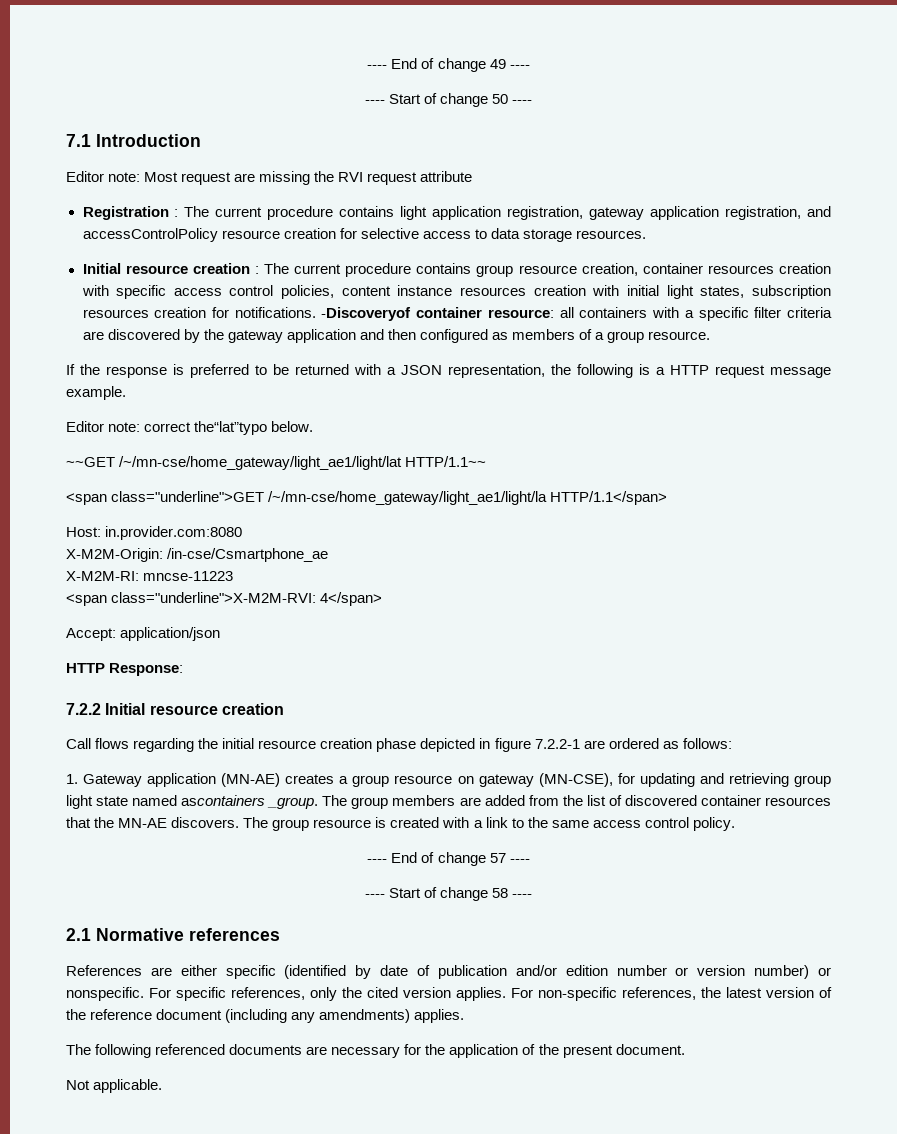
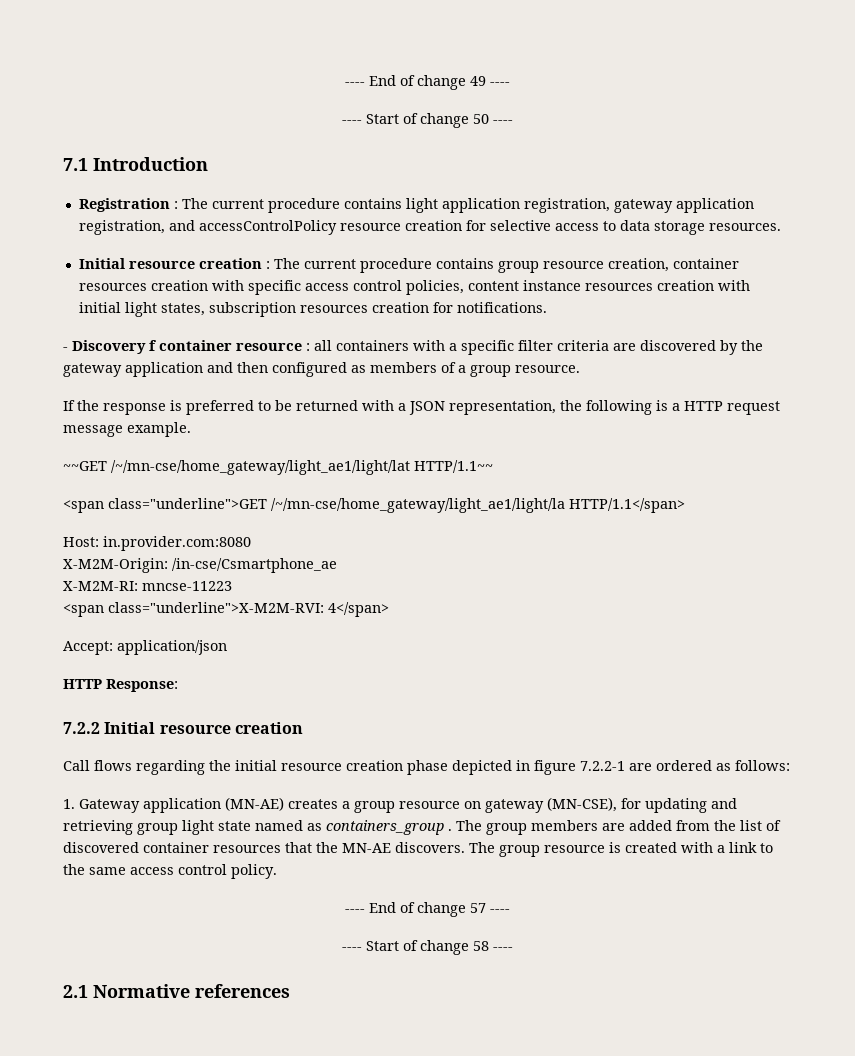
- Editor note: Most request are missing the RVI request attribute
- Initial resource creation : The current procedure contains group resource creation, container resources creation with specific access control policies, content instance resources creation with initial light states, subscription resources creation for notifications. -Discoveryof container resource: all containers with a specific filter criteria are discovered by the gateway application and then configured as members of a group resource.
+ Initial resource creation : The current procedure contains group resource creation, container resources creation with specific access control policies, content instance resources creation with initial light states, subscription resources creation for notifications.
+ - Discovery f container resource : all containers with a specific filter criteria are discovered by the gateway application and then configured as members of a group resource.
- Editor note: correct the“lat”typo below.
- 1. Gateway application (MN-AE) creates a group resource on gateway (MN-CSE), for updating and retrieving group light state named ascontainers _group.
+ 1. Gateway application (MN-AE) creates a group resource on gateway (MN-CSE), for updating and retrieving group light state named as containers_group .
- References are either specific (identified by date of publication and/or edition number or version number) or nonspecific. For specific references, only the cited version applies. For non-specific references, the latest version of the reference document (including any amendments) applies.
- The following referenced documents are necessary for the application of the present document.
- Not applicable.

